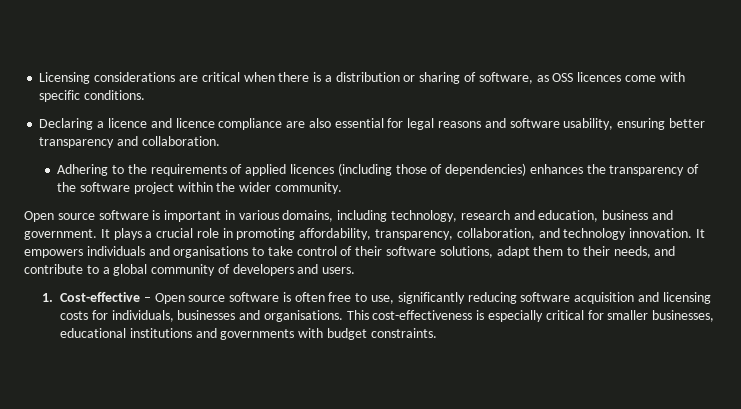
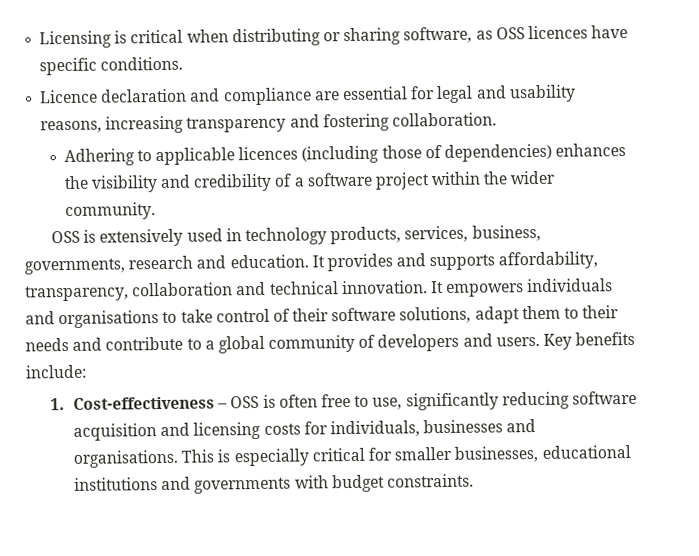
- Licensing considerations are critical when there is a distribution or sharing of software, as OSS licences come with specific conditions.
+ Licensing is critical when distributing or sharing software, as OSS licences have specific conditions.
- Declaring a licence and licence compliance are also essential for legal reasons and software usability, ensuring better transparency and collaboration.
+ Licence declaration and compliance are essential for legal and usability reasons, increasing transparency and fostering collaboration.
- Adhering to the requirements of applied licences (including those of dependencies) enhances the transparency of the software project within the wider community.
+ Adhering to applicable licences (including those of dependencies) enhances the visibility and credibility of a software project within the wider community.
- Open source software is important in various domains, including technology, research and education, business and government. It plays a crucial role in promoting affordability, transparency, collaboration, and technology innovation.
+ OSS is extensively used in technology products, services, business, governments, research and education. It provides and supports affordability, transparency, collaboration and technical innovation.
- It empowers individuals and organisations to take control of their software solutions, adapt them to their needs, and contribute to a global community of developers and users.
- 1. Cost-effective – Open source software is often free to use, significantly reducing software acquisition and licensing costs for individuals, businesses and organisations.
+ It empowers individuals and organisations to take control of their software solutions, adapt them to their needs and contribute to a global community of developers and users. Key benefits include:
+ 1. Cost-effectiveness – OSS is often free to use, significantly reducing software acquisition and licensing costs for individuals, businesses and organisations.
- This cost-effectiveness is especially critical for smaller businesses, educational institutions and governments with budget constraints.
+ This is especially critical for smaller businesses, educational institutions and governments with budget constraints.

